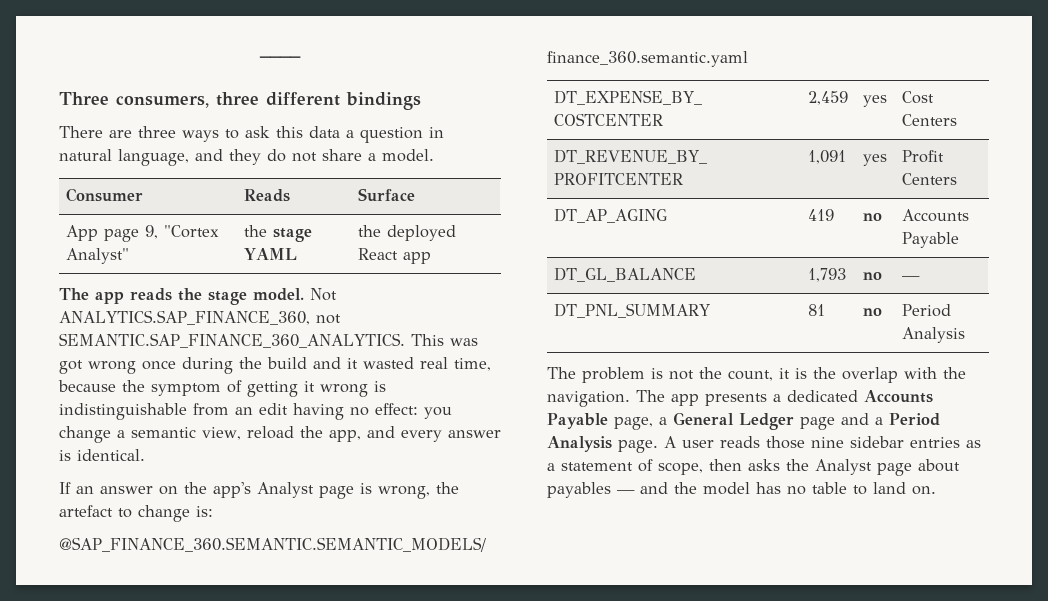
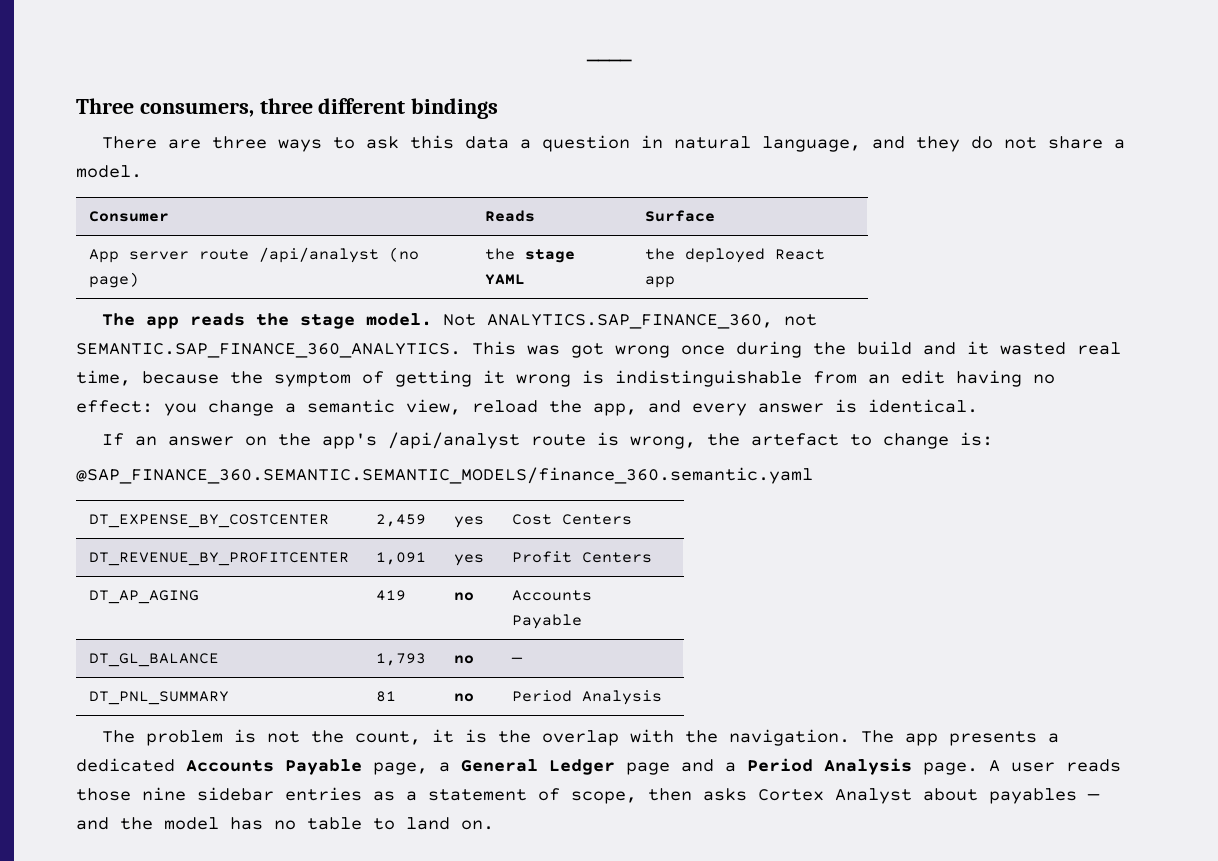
- App page 9, "Cortex Analyst" | the stage YAML | the deployed React app
+ App server route /api/analyst (no page) | the stage YAML | the deployed React app
- If an answer on the app's Analyst page is wrong, the artefact to change is:
+ If an answer on the app's /api/analyst route is wrong, the artefact to change is:
- A user reads those nine sidebar entries as a statement of scope, then asks the Analyst page about payables — and the model has no table to land on.
+ A user reads those nine sidebar entries as a statement of scope, then asks Cortex Analyst about payables — and the model has no table to land on.

